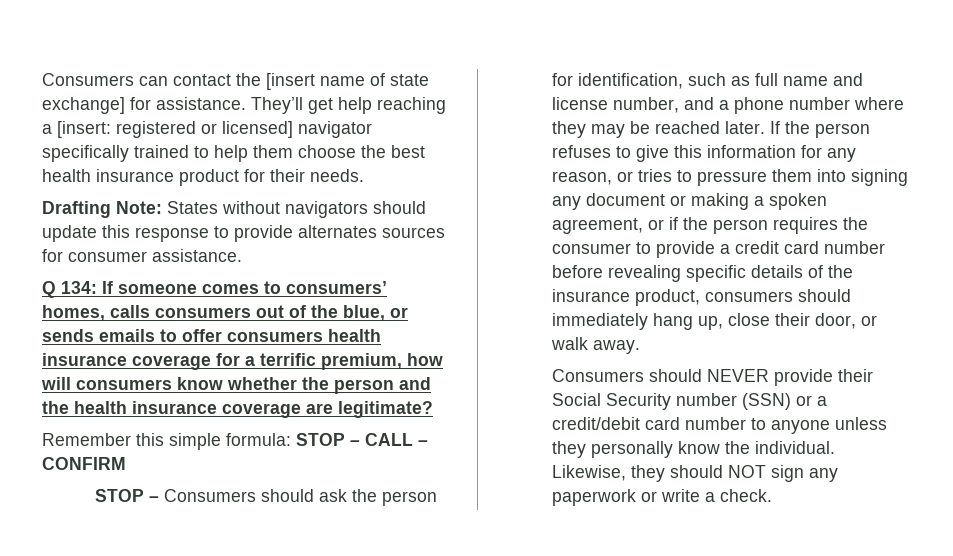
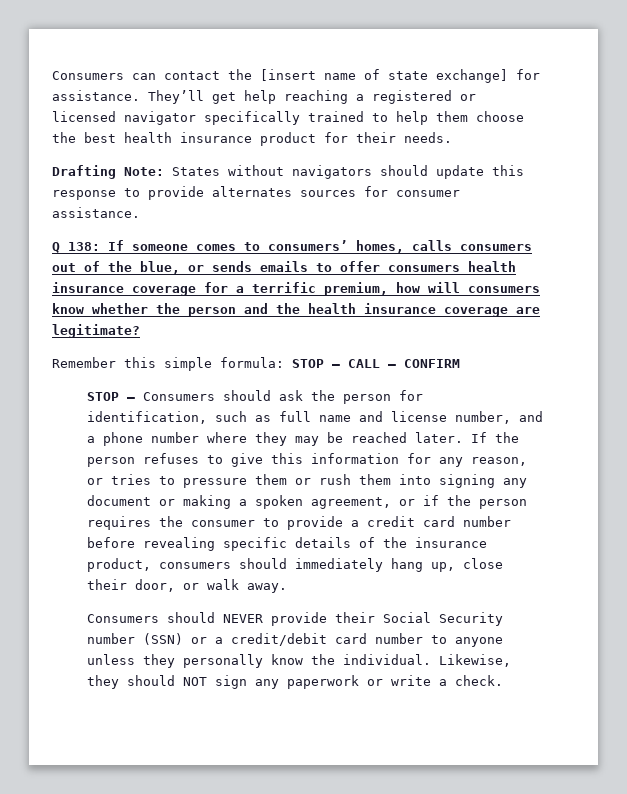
- They’ll get help reaching a [insert: registered or licensed] navigator specifically trained to help them choose the best health insurance product for their needs.
+ They’ll get help reaching a registered or licensed navigator specifically trained to help them choose the best health insurance product for their needs.
- Q 134: If someone comes to consumers’ homes, calls consumers out of the blue, or sends emails to offer consumers health insurance coverage for a terrific premium, how will consumers know whether the person and the health insurance coverage are legitimate?
+ Q 138: If someone comes to consumers’ homes, calls consumers out of the blue, or sends emails to offer consumers health insurance coverage for a terrific premium, how will consumers know whether the person and the health insurance coverage are legitimate?
- If the person refuses to give this information for any reason, or tries to pressure them into signing any document or making a spoken agreement, or if the person requires the consumer to provide a credit card number before revealing specific details of the insurance product, consumers should immediately hang up, close their door, or walk away.
+ If the person refuses to give this information for any reason, or tries to pressure them or rush them into signing any document or making a spoken agreement, or if the person requires the consumer to provide a credit card number before revealing specific details of the insurance product, consumers should immediately hang up, close their door, or walk away.

